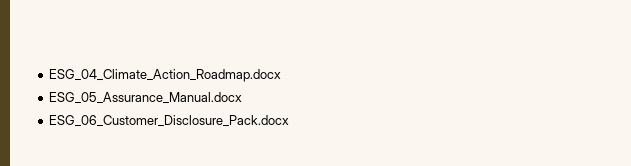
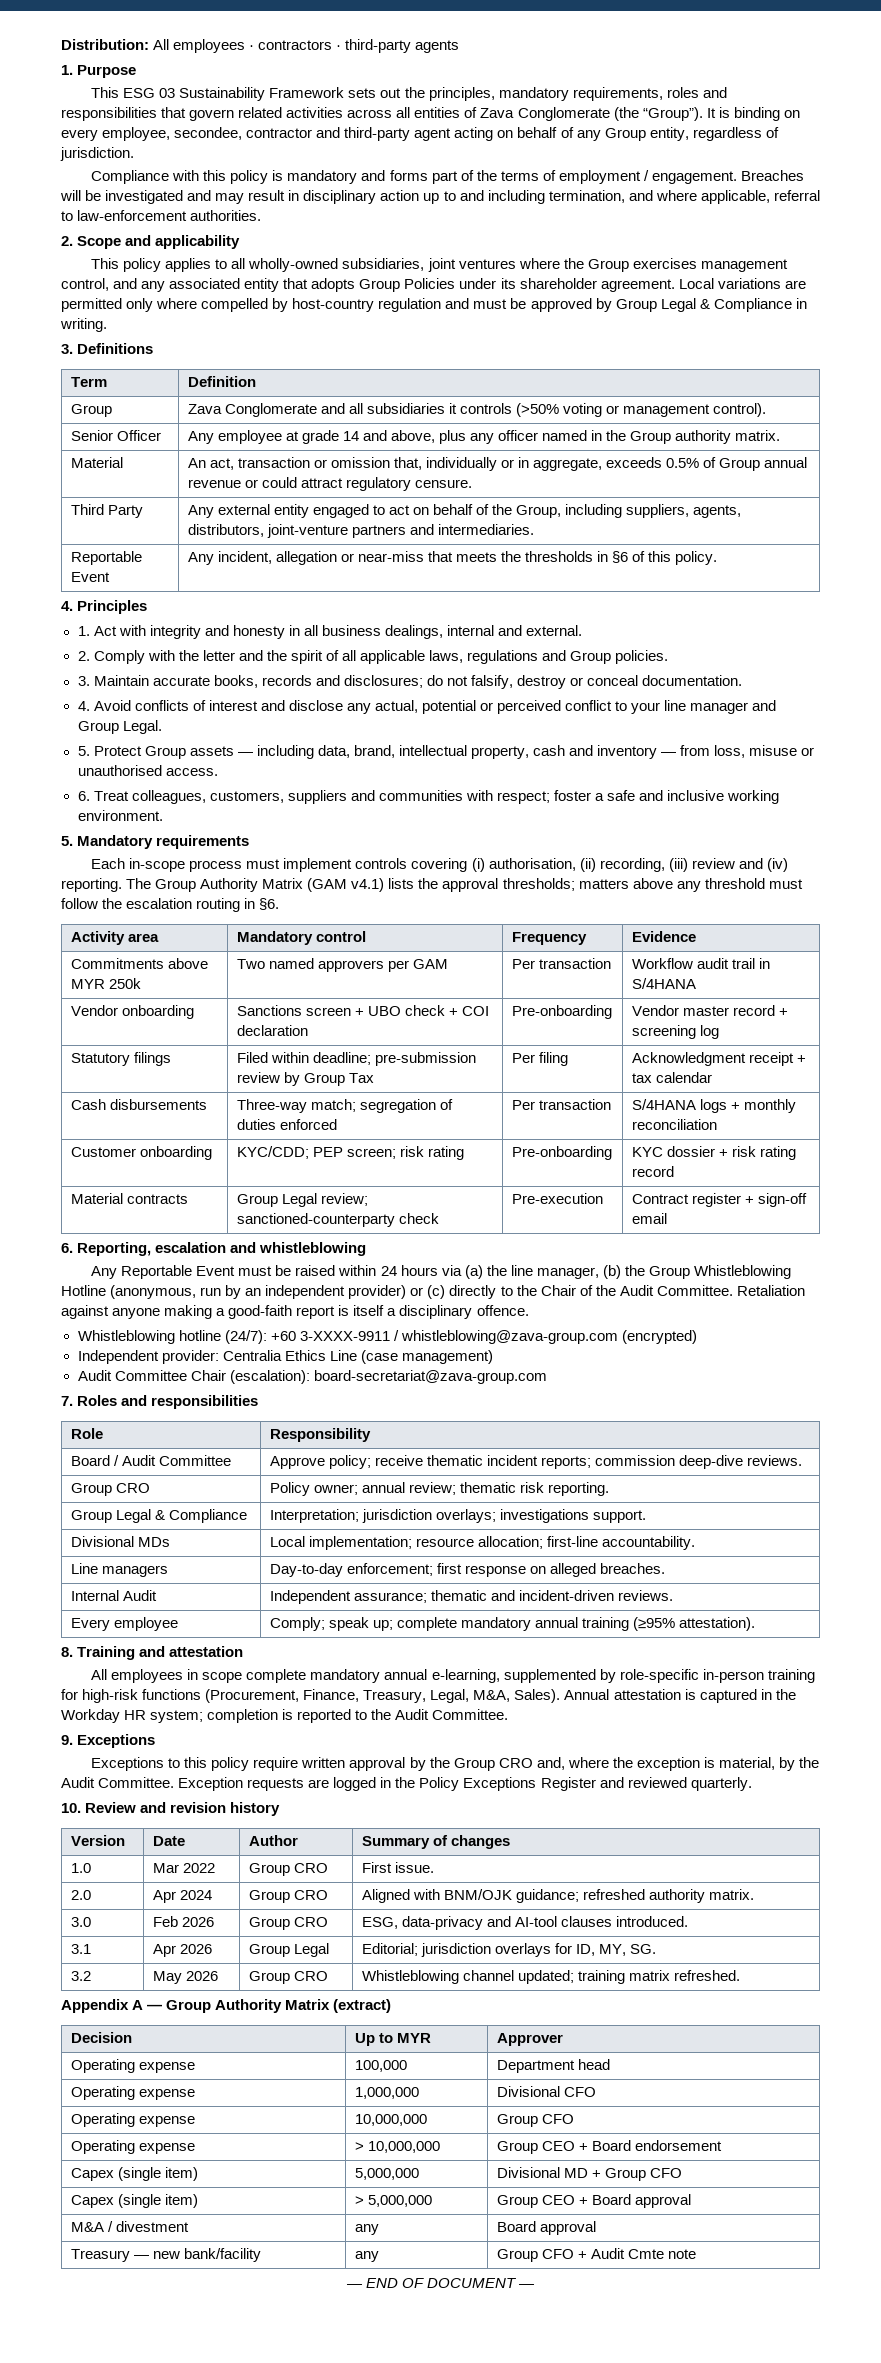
- ESG_04_Climate_Action_Roadmap.docx
- ESG_05_Assurance_Manual.docx
- ESG_06_Customer_Disclosure_Pack.docx
+ Distribution: All employees · contractors · third-party agents
+ 1. Purpose
+ This ESG 03 Sustainability Framework sets out the principles, mandatory requirements, roles and responsibilities that govern related activities across all entities of Zava Conglomerate (the “Group”). It is binding on every employee, secondee, contractor and third-party agent acting on behalf of any Group entity, regardless of jurisdiction.
+ Compliance with this policy is mandatory and forms part of the terms of employment / engagement. Breaches will be investigated and may result in disciplinary action up to and including termination, and where applicable, referral to law-enforcement authorities.
+ 2. Scope and applicability
+ This policy applies to all wholly-owned subsidiaries, joint ventures where the Group exercises management control, and any associated entity that adopts Group Policies under its shareholder agreement. Local variations are permitted only where compelled by host-country regulation and must be approved by Group Legal & Compliance in writing.
+ 3. Definitions
+ Term | Definition
+ Group | Zava Conglomerate and all subsidiaries it controls (>50% voting or management control).
+ Senior Officer | Any employee at grade 14 and above, plus any officer named in the Group authority matrix.
+ Material | An act, transaction or omission that, individually or in aggregate, exceeds 0.5% of Group annual revenue or could attract regulatory censure.
+ Third Party | Any external entity engaged to act on behalf of the Group, including suppliers, agents, distributors, joint-venture partners and intermediaries.
+ Reportable Event | Any incident, allegation or near-miss that meets the thresholds in §6 of this policy.
+ 4. Principles
+ 1. Act with integrity and honesty in all business dealings, internal and external.
+ 2. Comply with the letter and the spirit of all applicable laws, regulations and Group policies.
+ 3. Maintain accurate books, records and disclosures; do not falsify, destroy or conceal documentation.
+ 4. Avoid conflicts of interest and disclose any actual, potential or perceived conflict to your line manager and Group Legal.
+ 5. Protect Group assets — including data, brand, intellectual property, cash and inventory — from loss, misuse or unauthorised access.
+ 6. Treat colleagues, customers, suppliers and communities with respect; foster a safe and inclusive working environment.
+ 5. Mandatory requirements
+ Each in-scope process must implement controls covering (i) authorisation, (ii) recording, (iii) review and (iv) reporting. The Group Authority Matrix (GAM v4.1) lists the approval thresholds; matters above any threshold must follow the escalation routing in §6.
+ Activity area | Mandatory control | Frequency | Evidence
+ Commitments above MYR 250k | Two named approvers per GAM | Per transaction | Workflow audit trail in S/4HANA
+ Vendor onboarding | Sanctions screen + UBO check + COI declaration | Pre-onboarding | Vendor master record + screening log
+ Statutory filings | Filed within deadline; pre-submission review by Group Tax | Per filing | Acknowledgment receipt + tax calendar
+ Cash disbursements | Three-way match; segregation of duties enforced | Per transaction | S/4HANA logs + monthly reconciliation
+ Customer onboarding | KYC/CDD; PEP screen; risk rating | Pre-onboarding | KYC dossier + risk rating record
+ Material contracts | Group Legal review; sanctioned-counterparty check | Pre-execution | Contract register + sign-off email
+ 6. Reporting, escalation and whistleblowing
+ Any Reportable Event must be raised within 24 hours via (a) the line manager, (b) the Group Whistleblowing Hotline (anonymous, run by an independent provider) or (c) directly to the Chair of the Audit Committee. Retaliation against anyone making a good-faith report is itself a disciplinary offence.
+ Whistleblowing hotline (24/7): +60 3-XXXX-9911 / whistleblowing@zava-group.com (encrypted)
+ Independent provider: Centralia Ethics Line (case management)
+ Audit Committee Chair (escalation): board-secretariat@zava-group.com
+ 7. Roles and responsibilities
+ Role | Responsibility
+ Board / Audit Committee | Approve policy; receive thematic incident reports; commission deep-dive reviews.
+ Group CRO | Policy owner; annual review; thematic risk reporting.
+ Group Legal & Compliance | Interpretation; jurisdiction overlays; investigations support.
+ Divisional MDs | Local implementation; resource allocation; first-line accountability.
+ Line managers | Day-to-day enforcement; first response on alleged breaches.
+ Internal Audit | Independent assurance; thematic and incident-driven reviews.
+ Every employee | Comply; speak up; complete mandatory annual training (≥95% attestation).
+ 8. Training and attestation
+ All employees in scope complete mandatory annual e-learning, supplemented by role-specific in-person training for high-risk functions (Procurement, Finance, Treasury, Legal, M&A, Sales). Annual attestation is captured in the Workday HR system; completion is reported to the Audit Committee.
+ 9. Exceptions
+ Exceptions to this policy require written approval by the Group CRO and, where the exception is material, by the Audit Committee. Exception requests are logged in the Policy Exceptions Register and reviewed quarterly.
+ 10. Review and revision history
+ Version | Date | Author | Summary of changes
+ 1.0 | Mar 2022 | Group CRO | First issue.
+ 2.0 | Apr 2024 | Group CRO | Aligned with BNM/OJK guidance; refreshed authority matrix.
+ 3.0 | Feb 2026 | Group CRO | ESG, data-privacy and AI-tool clauses introduced.
+ 3.1 | Apr 2026 | Group Legal | Editorial; jurisdiction overlays for ID, MY, SG.
+ 3.2 | May 2026 | Group CRO | Whistleblowing channel updated; training matrix refreshed.
+ Appendix A — Group Authority Matrix (extract)
+ Decision | Up to MYR | Approver
+ Operating expense | 100,000 | Department head
+ Operating expense | 1,000,000 | Divisional CFO
+ Operating expense | 10,000,000 | Group CFO
+ Operating expense | > 10,000,000 | Group CEO + Board endorsement
+ Capex (single item) | 5,000,000 | Divisional MD + Group CFO
+ Capex (single item) | > 5,000,000 | Group CEO + Board approval
+ M&A / divestment | any | Board approval
+ Treasury — new bank/facility | any | Group CFO + Audit Cmte note
+ — END OF DOCUMENT —

